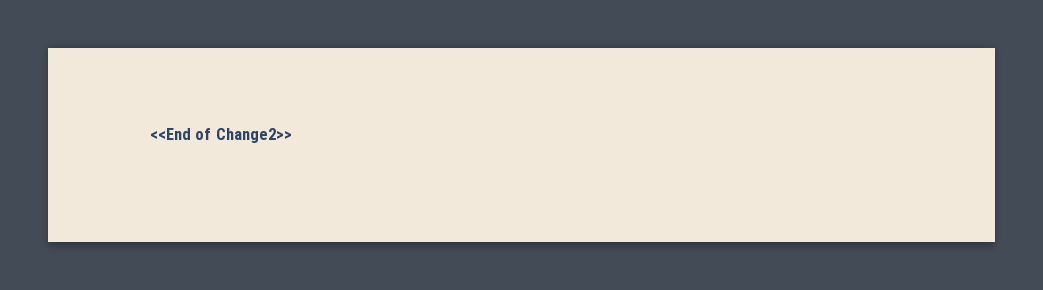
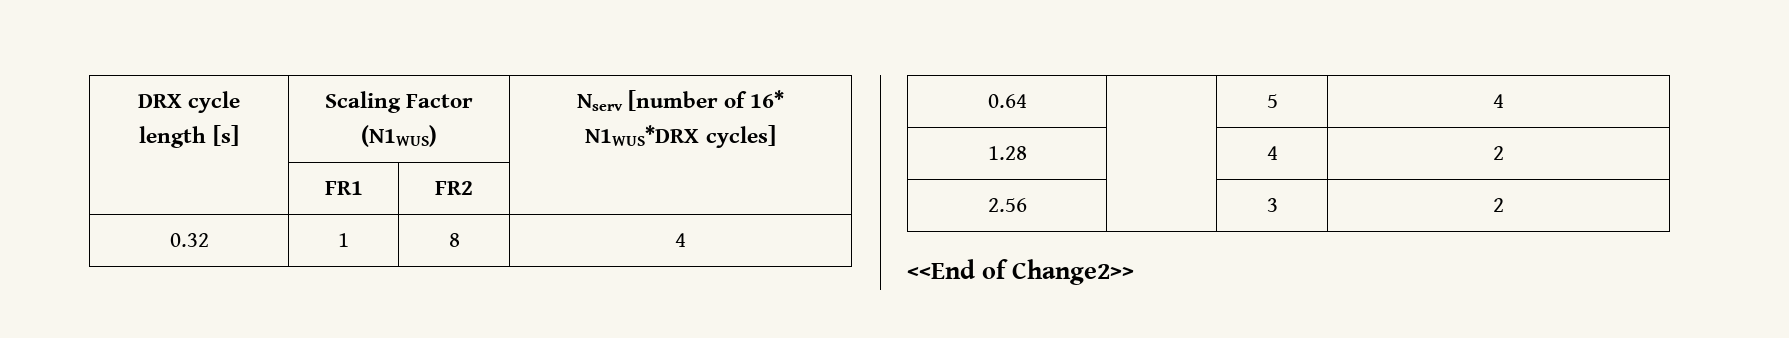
+ DRX cycle length [s] | Scaling Factor (N1WUS) | Nserv [number of 16* N1WUS*DRX cycles]
+ | FR1 | FR2 |
+ 0.32 | 1 | 8 | 4
+ 0.64 | | 5 | 4
+ 1.28 | | 4 | 2
+ 2.56 | | 3 | 2

